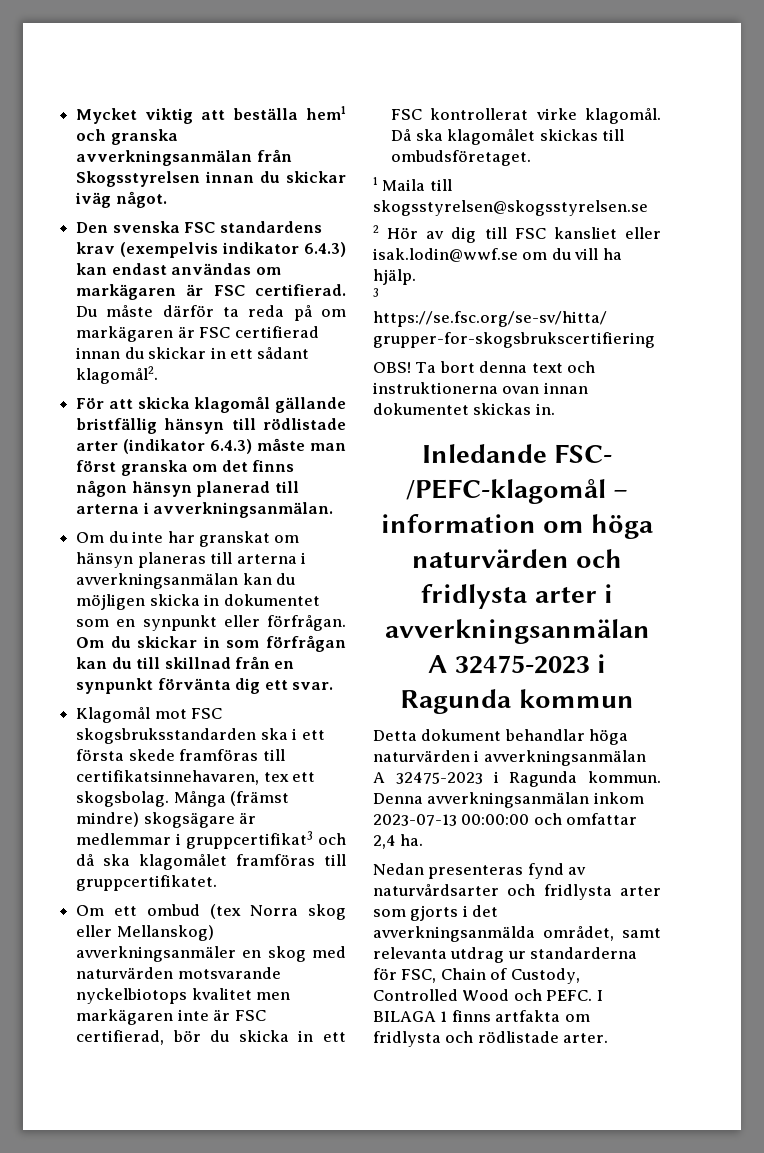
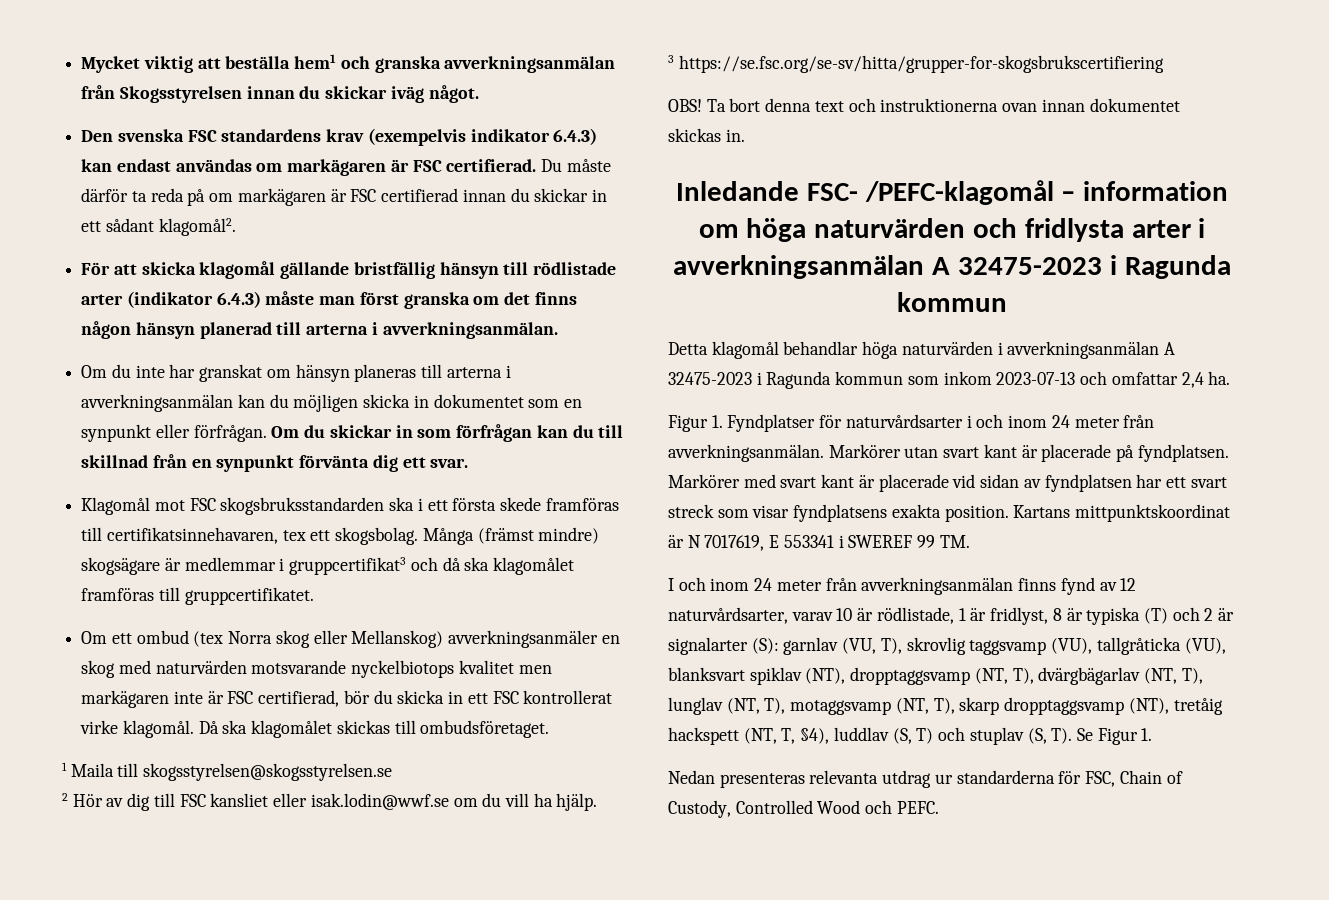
- Detta dokument behandlar höga naturvärden i avverkningsanmälan A 32475-2023 i Ragunda kommun. Denna avverkningsanmälan inkom 2023-07-13 00:00:00 och omfattar 2,4 ha.
+ Detta klagomål behandlar höga naturvärden i avverkningsanmälan A 32475-2023 i Ragunda kommun som inkom 2023-07-13 och omfattar 2,4 ha.
- Nedan presenteras fynd av naturvårdsarter och fridlysta arter som gjorts i det avverkningsanmälda området, samt relevanta utdrag ur standarderna för FSC, Chain of Custody, Controlled Wood och PEFC. I BILAGA 1 finns artfakta om fridlysta och rödlistade arter.
+ Figur 1. Fyndplatser för naturvårdsarter i och inom 24 meter från avverkningsanmälan. Markörer utan svart kant är placerade på fyndplatsen. Markörer med svart kant är placerade vid sidan av fyndplatsen har ett svart streck som visar fyndplatsens exakta position. Kartans mittpunktskoordinat är N 7017619, E 553341 i SWEREF 99 TM.
+ I och inom 24 meter från avverkningsanmälan finns fynd av 12 naturvårdsarter, varav 10 är rödlistade, 1 är fridlyst, 8 är typiska (T) och 2 är signalarter (S): garnlav (VU, T), skrovlig taggsvamp (VU), tallgråticka (VU), blanksvart spiklav (NT), dropptaggsvamp (NT, T), dvärgbägarlav (NT, T), lunglav (NT, T), motaggsvamp (NT, T), skarp dropptaggsvamp (NT), tretåig hackspett (NT, T, §4), luddlav (S, T) och stuplav (S, T). Se Figur 1.
+ Nedan presenteras relevanta utdrag ur standarderna för FSC, Chain of Custody, Controlled Wood och PEFC.

